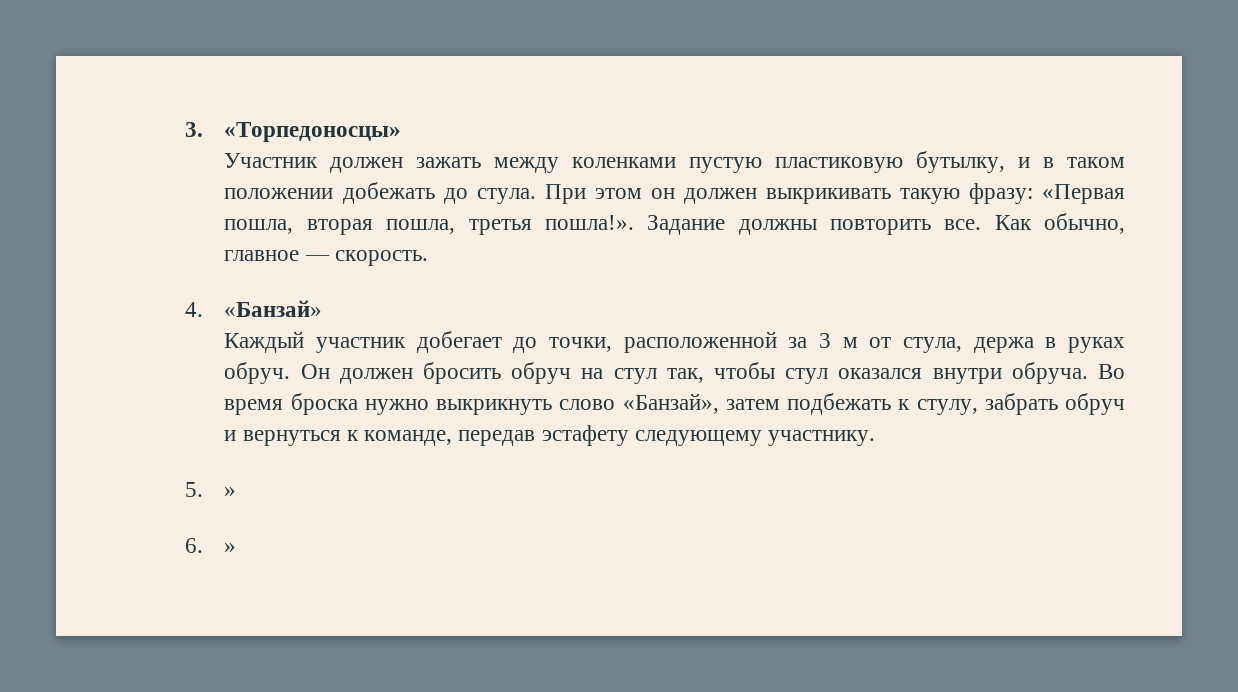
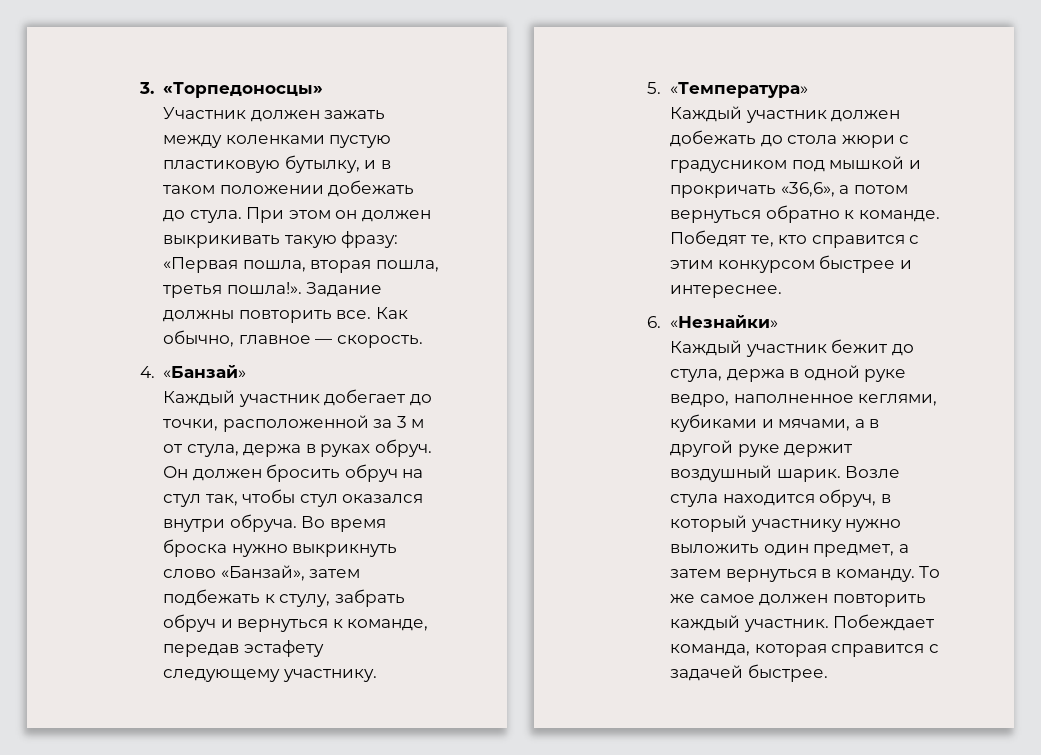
- 5. »
- 6. »
+ 5. «Температура»
+ Каждый участник должен добежать до стола жюри с градусником под мышкой и прокричать «36,6», а потом вернуться обратно к команде. Победят те, кто справится с этим конкурсом быстрее и интереснее.
+ 6. «Незнайки»
+ Каждый участник бежит до стула, держа в одной руке ведро, наполненное кеглями, кубиками и мячами, а в другой руке держит воздушный шарик. Возле стула находится обруч, в который участнику нужно выложить один предмет, а затем вернуться в команду. То же самое должен повторить каждый участник. Побеждает команда, которая справится с задачей быстрее.

